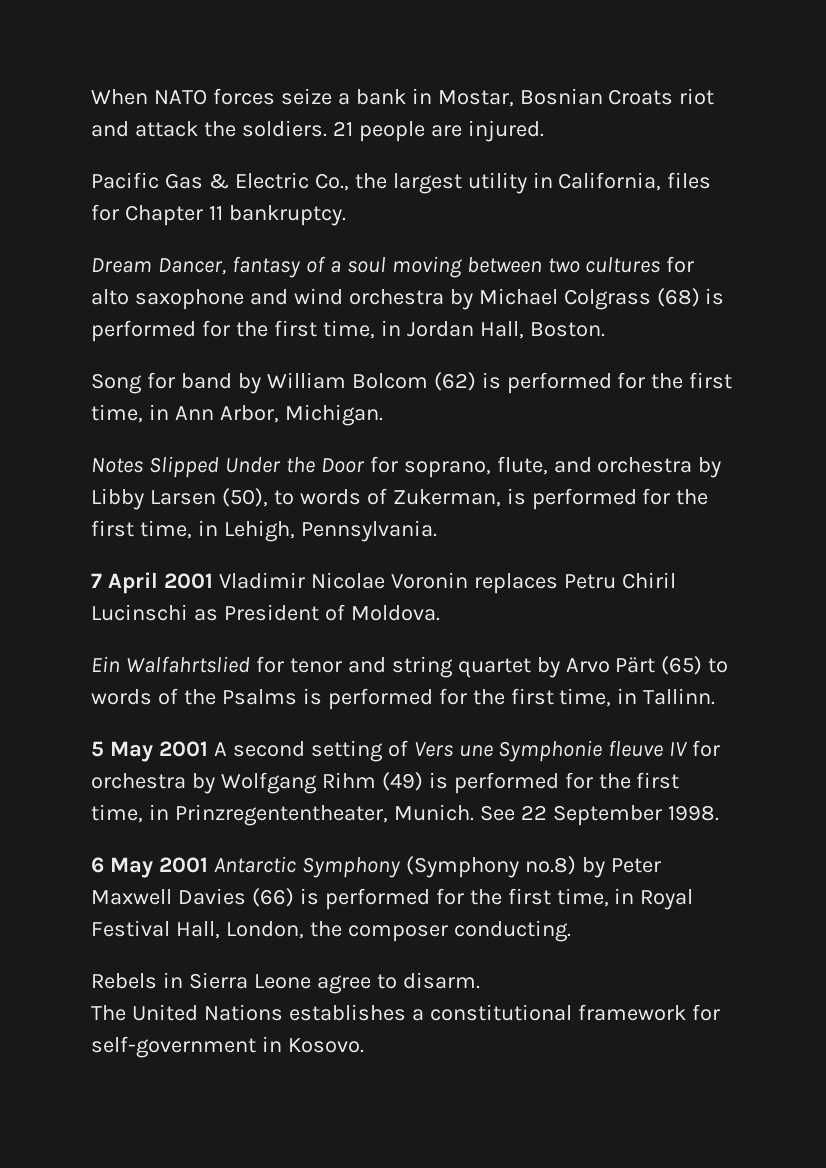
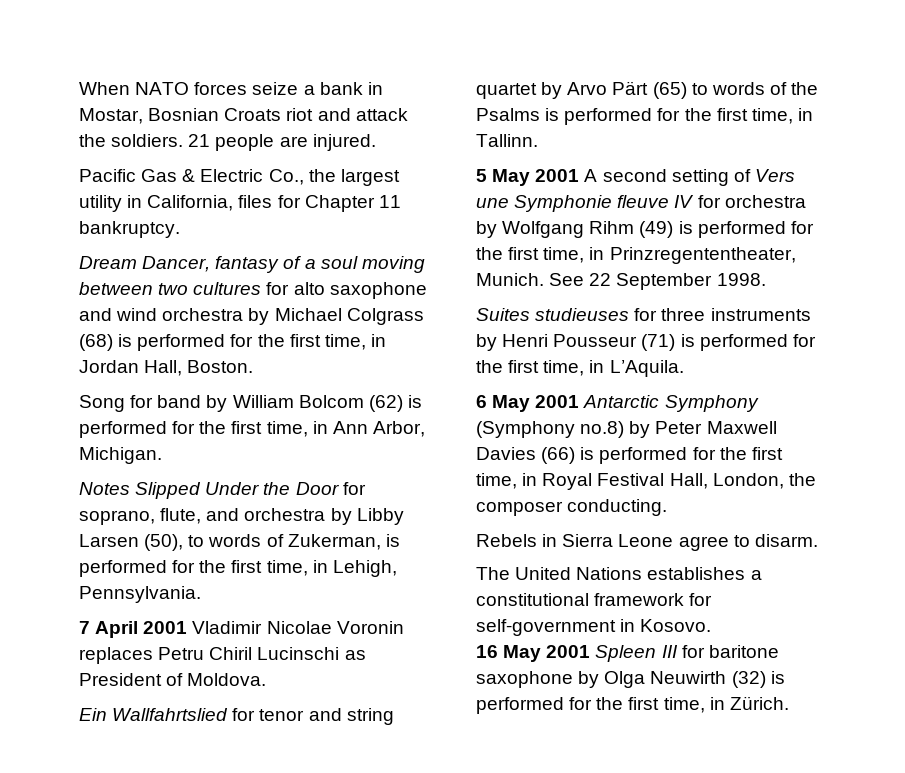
- Ein Walfahrtslied for tenor and string quartet by Arvo Pärt (65) to words of the Psalms is performed for the first time, in Tallinn.
+ Ein Wallfahrtslied for tenor and string quartet by Arvo Pärt (65) to words of the Psalms is performed for the first time, in Tallinn.
+ Suites studieuses for three instruments by Henri Pousseur (71) is performed for the first time, in L’Aquila.
+ 16 May 2001 Spleen III for baritone saxophone by Olga Neuwirth (32) is performed for the first time, in Zürich.

